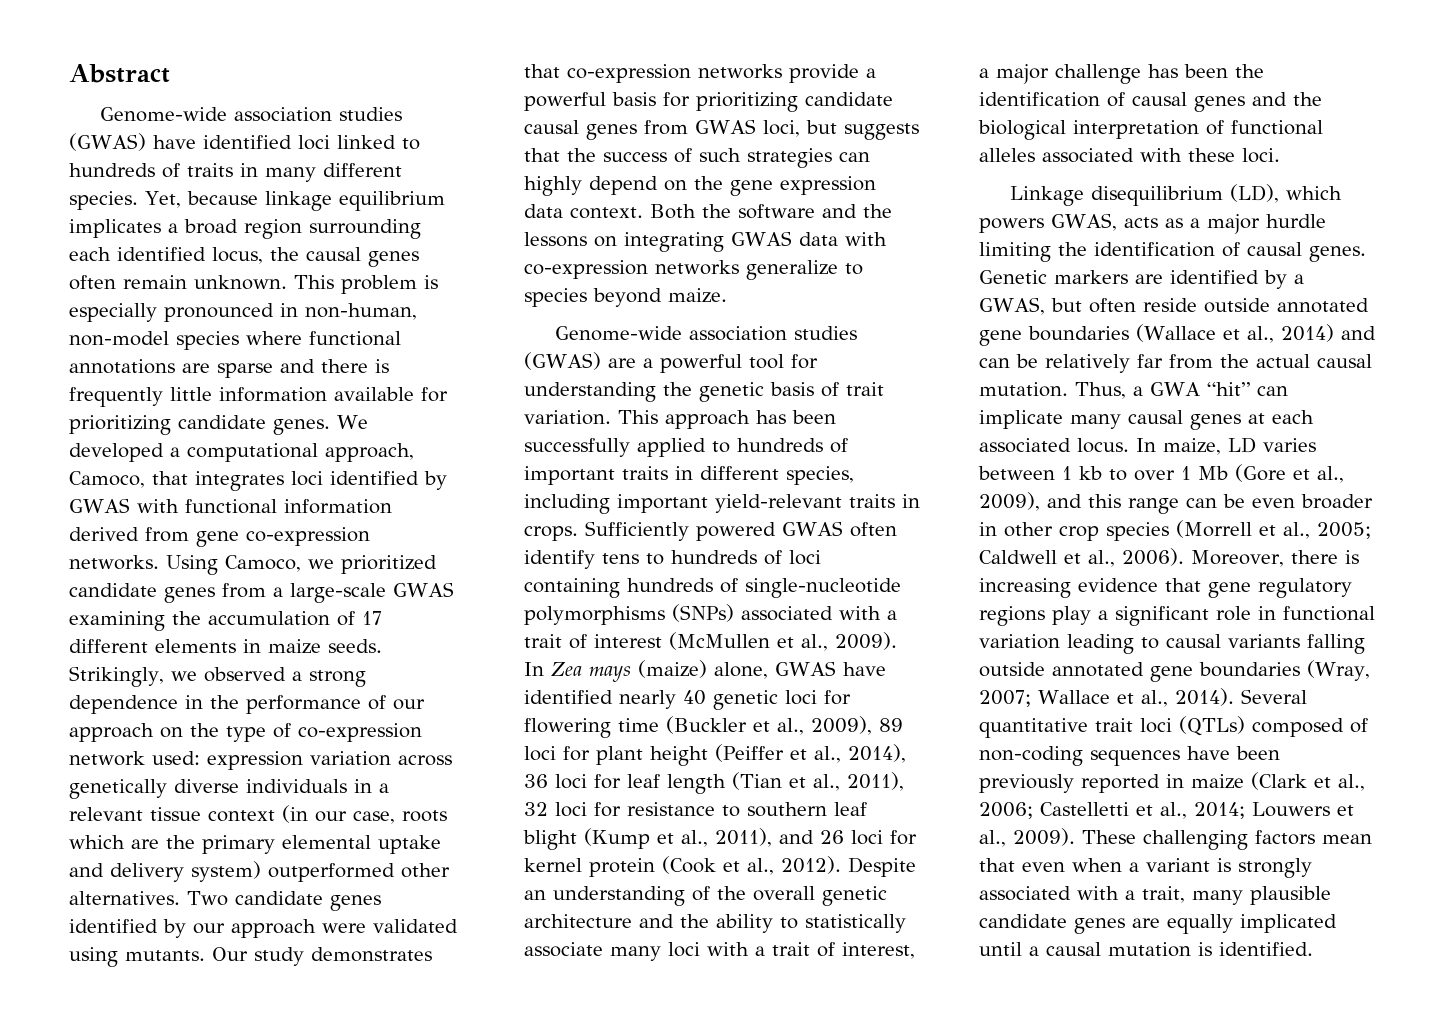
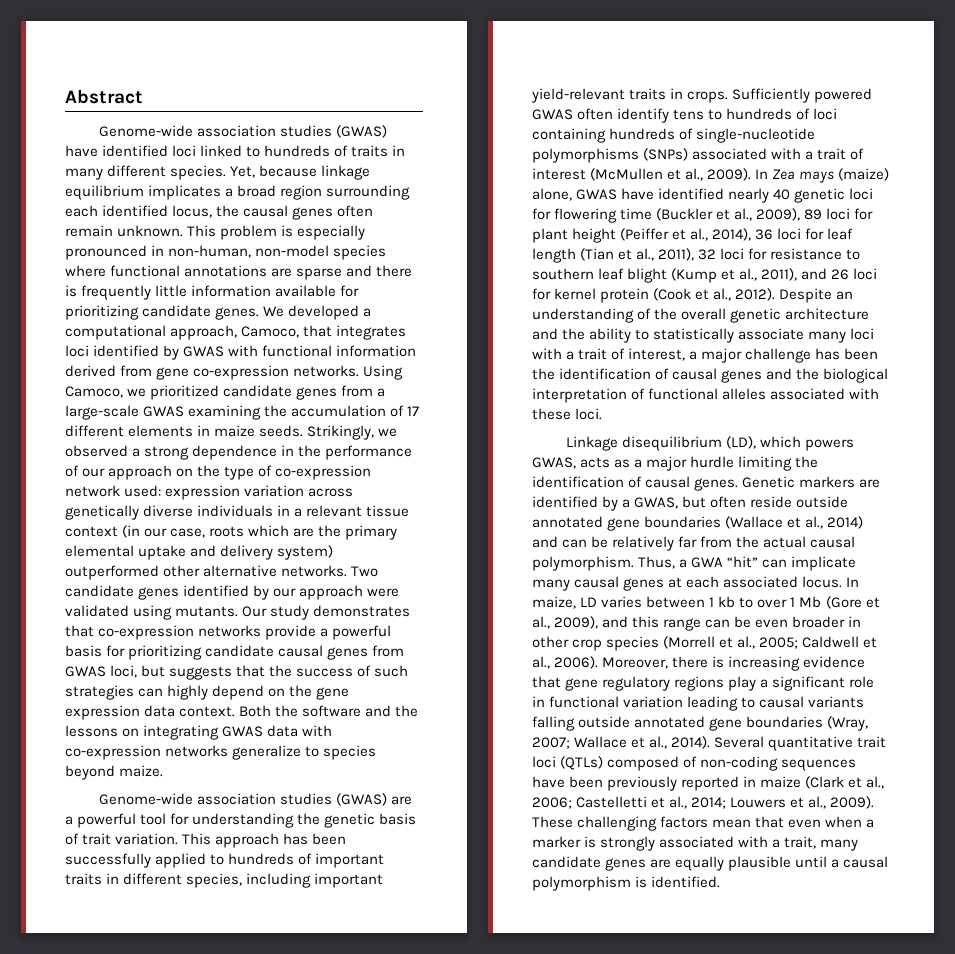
- Strikingly, we observed a strong dependence in the performance of our approach on the type of co-expression network used: expression variation across genetically diverse individuals in a relevant tissue context (in our case, roots which are the primary elemental uptake and delivery system) outperformed other alternatives.
+ Strikingly, we observed a strong dependence in the performance of our approach on the type of co-expression network used: expression variation across genetically diverse individuals in a relevant tissue context (in our case, roots which are the primary elemental uptake and delivery system) outperformed other alternative networks.
- Genetic markers are identified by a GWAS, but often reside outside annotated gene boundaries (Wallace et al., 2014) and can be relatively far from the actual causal mutation.
+ Genetic markers are identified by a GWAS, but often reside outside annotated gene boundaries (Wallace et al., 2014) and can be relatively far from the actual causal polymorphism.
- These challenging factors mean that even when a variant is strongly associated with a trait, many plausible candidate genes are equally implicated until a causal mutation is identified.
+ These challenging factors mean that even when a marker is strongly associated with a trait, many candidate genes are equally plausible until a causal polymorphism is identified.

